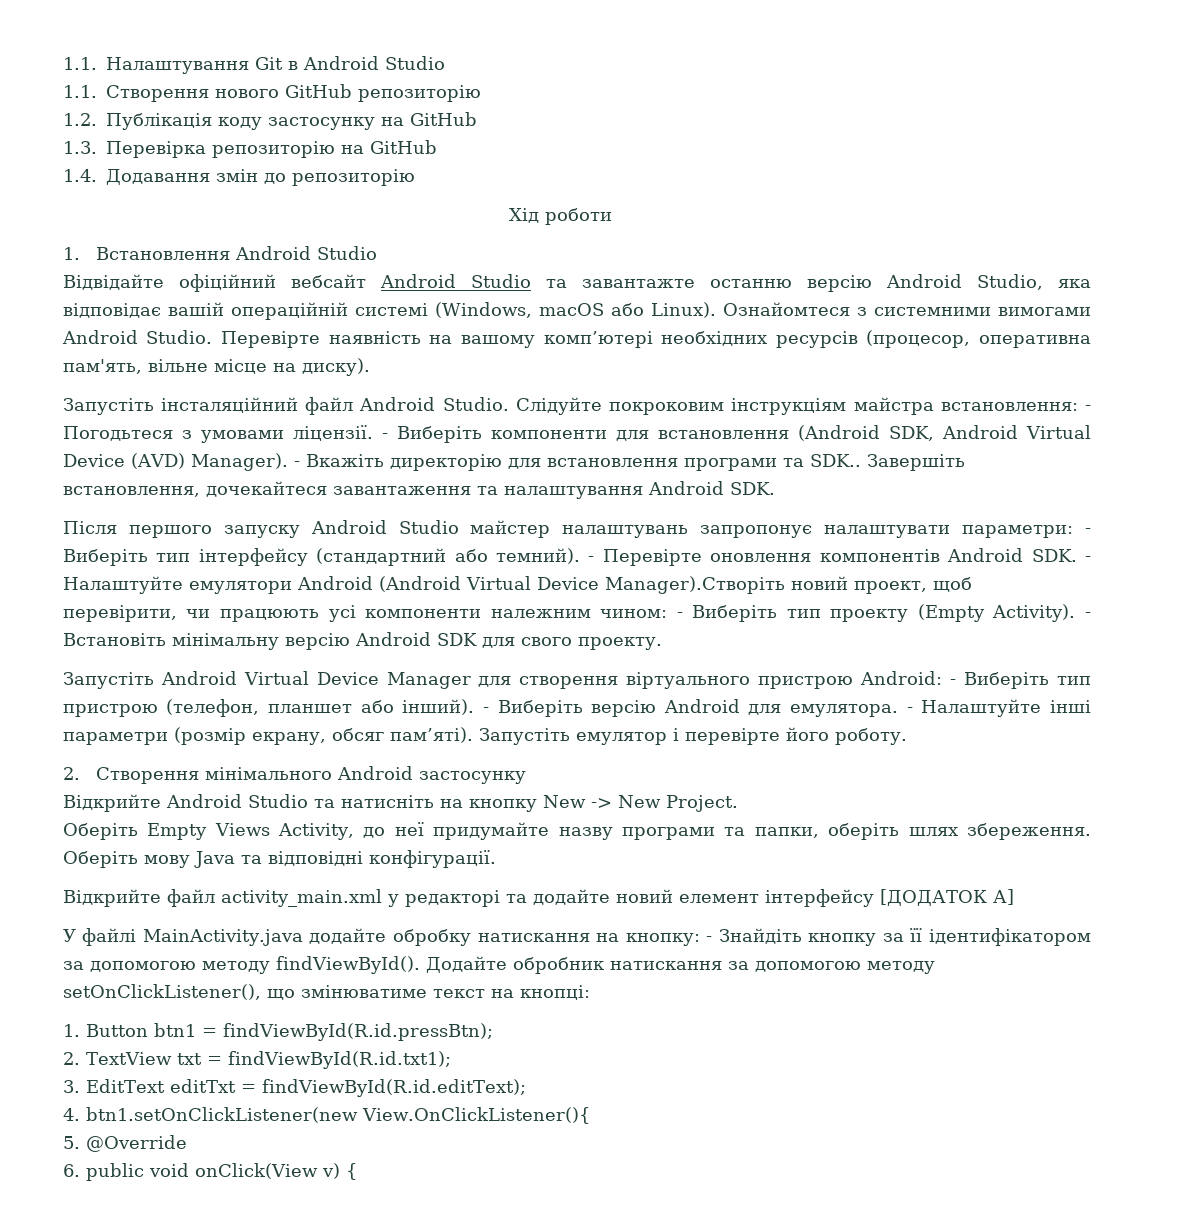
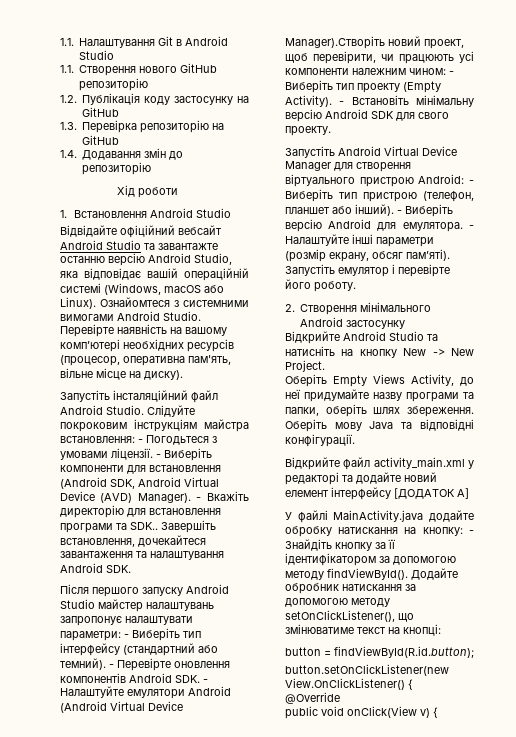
- 1. Button btn1 = findViewById(R.id.pressBtn);
- 2. TextView txt = findViewById(R.id.txt1);
- 3. EditText editTxt = findViewById(R.id.editText);
- 4. btn1.setOnClickListener(new View.OnClickListener(){
- 5. @Override
+ button = findViewById(R.id.button);
+ button.setOnClickListener(new View.OnClickListener() {
+ @Override
- 6. public void onClick(View v) {
+ public void onClick(View v) {

